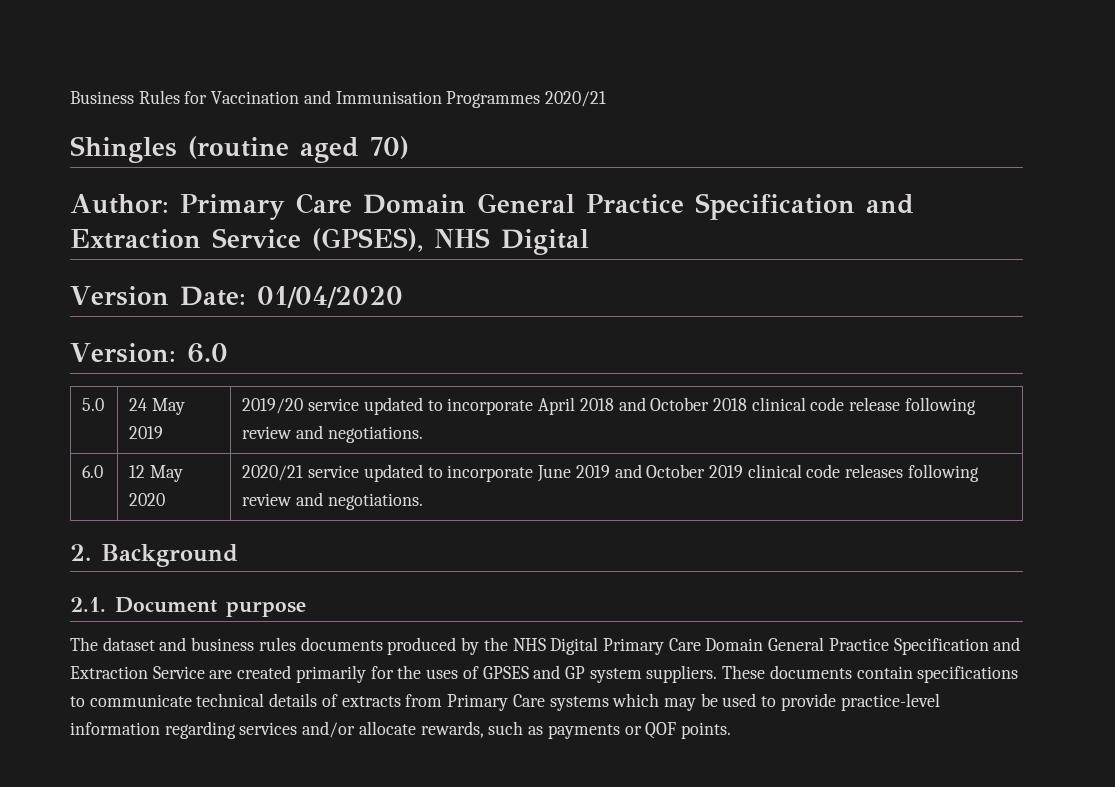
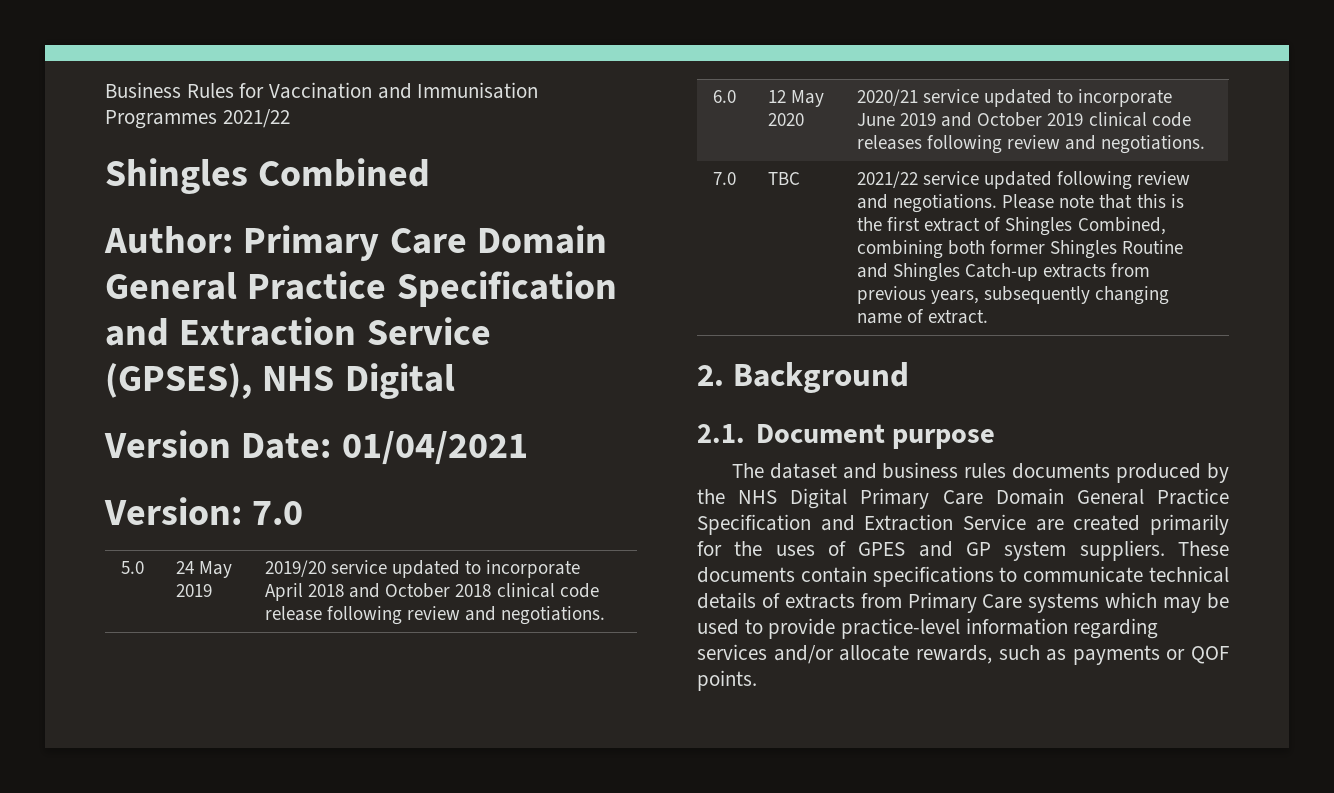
- Business Rules for Vaccination and Immunisation Programmes 2020/21
- Shingles (routine aged 70)
+ Business Rules for Vaccination and Immunisation Programmes 2021/22
+ Shingles Combined
- Version Date: 01/04/2020
+ Version Date: 01/04/2021
- Version: 6.0
+ Version: 7.0
+ 7.0 | TBC | 2021/22 service updated following review and negotiations. Please note that this is the first extract of Shingles Combined, combining both former Shingles Routine and Shingles Catch-up extracts from previous years, subsequently changing name of extract.
- The dataset and business rules documents produced by the NHS Digital Primary Care Domain General Practice Specification and Extraction Service are created primarily for the uses of GPSES and GP system suppliers.
+ The dataset and business rules documents produced by the NHS Digital Primary Care Domain General Practice Specification and Extraction Service are created primarily for the uses of GPES and GP system suppliers.

